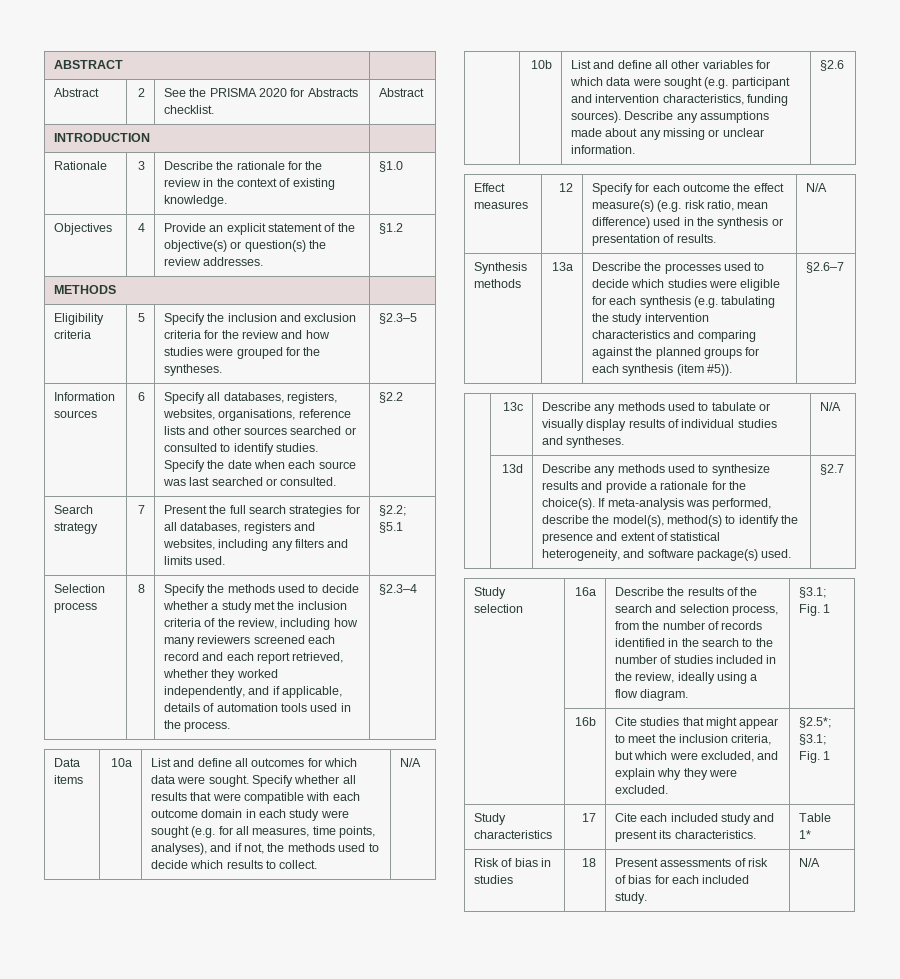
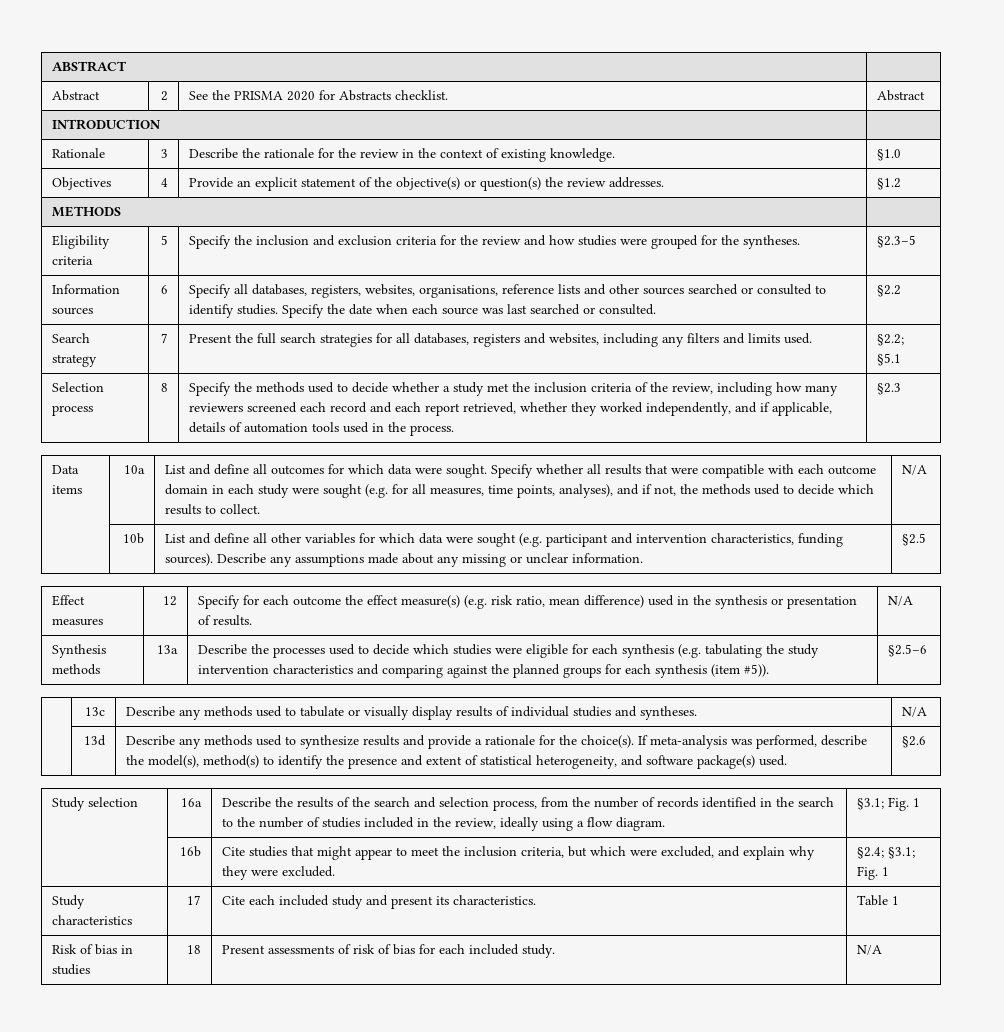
- §2.3–4
+ §2.3
- | 10b | List and define all other variables for which data were sought (e.g. participant and intervention characteristics, funding sources). Describe any assumptions made about any missing or unclear information. | §2.6
+ | 10b | List and define all other variables for which data were sought (e.g. participant and intervention characteristics, funding sources). Describe any assumptions made about any missing or unclear information. | §2.5
- Synthesis methods | 13a | Describe the processes used to decide which studies were eligible for each synthesis (e.g. tabulating the study intervention characteristics and comparing against the planned groups for each synthesis (item #5)). | §2.6–7
+ Synthesis methods | 13a | Describe the processes used to decide which studies were eligible for each synthesis (e.g. tabulating the study intervention characteristics and comparing against the planned groups for each synthesis (item #5)). | §2.5–6
- | 13d | Describe any methods used to synthesize results and provide a rationale for the choice(s). If meta-analysis was performed, describe the model(s), method(s) to identify the presence and extent of statistical heterogeneity, and software package(s) used. | §2.7
+ | 13d | Describe any methods used to synthesize results and provide a rationale for the choice(s). If meta-analysis was performed, describe the model(s), method(s) to identify the presence and extent of statistical heterogeneity, and software package(s) used. | §2.6
- | 16b | Cite studies that might appear to meet the inclusion criteria, but which were excluded, and explain why they were excluded. | §2.5*; §3.1; Fig. 1
+ | 16b | Cite studies that might appear to meet the inclusion criteria, but which were excluded, and explain why they were excluded. | §2.4; §3.1; Fig. 1
- Study characteristics | 17 | Cite each included study and present its characteristics. | Table 1*
+ Study characteristics | 17 | Cite each included study and present its characteristics. | Table 1

